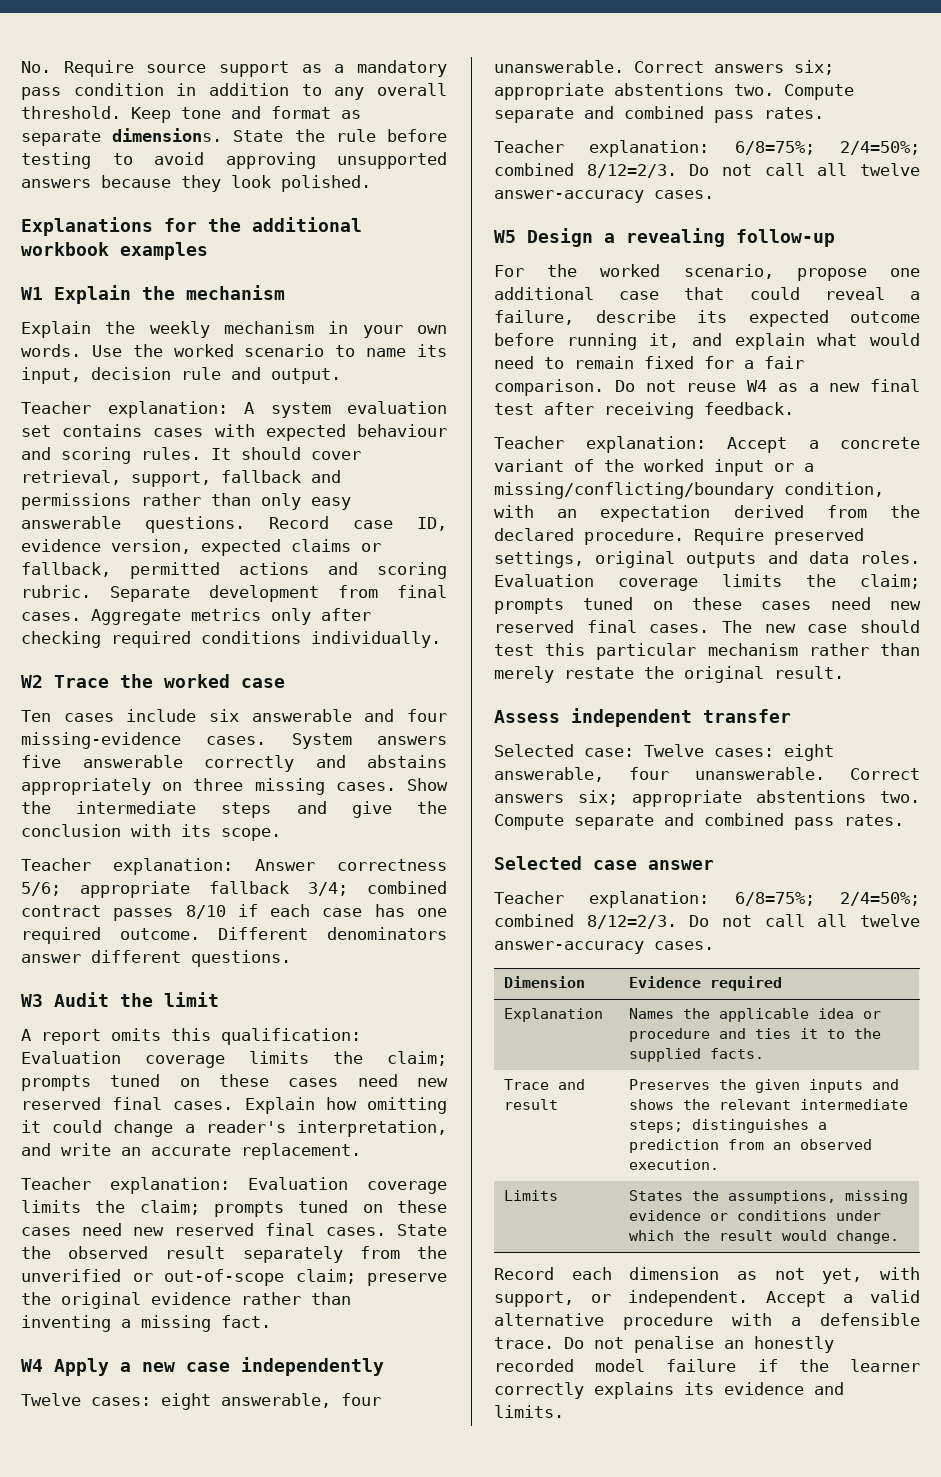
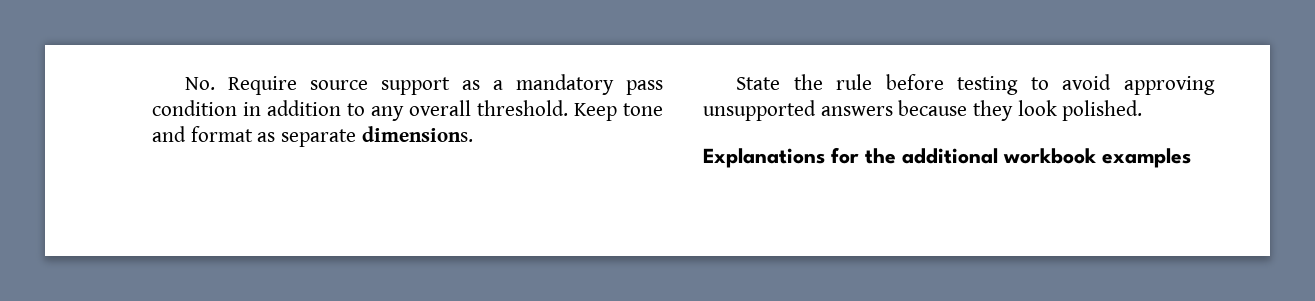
- Keep tone and format as separate dimensions. State the rule before testing to avoid approving unsupported answers because they look polished.
+ Keep tone and format as separate dimensions.
+ State the rule before testing to avoid approving unsupported answers because they look polished.
- W1 Explain the mechanism
- Explain the weekly mechanism in your own words. Use the worked scenario to name its input, decision rule and output.
- Teacher explanation: A system evaluation set contains cases with expected behaviour and scoring rules. It should cover retrieval, support, fallback and permissions rather than only easy answerable questions. Record case ID, evidence version, expected claims or fallback, permitted actions and scoring rubric. Separate development from final cases. Aggregate metrics only after checking required conditions individually.
- W2 Trace the worked case
- Ten cases include six answerable and four missing-evidence cases. System answers five answerable correctly and abstains appropriately on three missing cases. Show the intermediate steps and give the conclusion with its scope.
- Teacher explanation: Answer correctness 5/6; appropriate fallback 3/4; combined contract passes 8/10 if each case has one required outcome. Different denominators answer different questions.
- W3 Audit the limit
- A report omits this qualification: Evaluation coverage limits the claim; prompts tuned on these cases need new reserved final cases. Explain how omitting it could change a reader's interpretation, and write an accurate replacement.
- Teacher explanation: Evaluation coverage limits the claim; prompts tuned on these cases need new reserved final cases. State the observed result separately from the unverified or out-of-scope claim; preserve the original evidence rather than inventing a missing fact.
- W4 Apply a new case independently
- Twelve cases: eight answerable, four unanswerable. Correct answers six; appropriate abstentions two. Compute separate and combined pass rates.
- Teacher explanation: 6/8=75%; 2/4=50%; combined 8/12=2/3. Do not call all twelve answer-accuracy cases.
- W5 Design a revealing follow-up
- For the worked scenario, propose one additional case that could reveal a failure, describe its expected outcome before running it, and explain what would need to remain fixed for a fair comparison. Do not reuse W4 as a new final test after receiving feedback.
- Teacher explanation: Accept a concrete variant of the worked input or a missing/conflicting/boundary condition, with an expectation derived from the declared procedure. Require preserved settings, original outputs and data roles. Evaluation coverage limits the claim; prompts tuned on these cases need new reserved final cases. The new case should test this particular mechanism rather than merely restate the original result.
- Assess independent transfer
- Selected case: Twelve cases: eight answerable, four unanswerable. Correct answers six; appropriate abstentions two. Compute separate and combined pass rates.
- Selected case answer
- Teacher explanation: 6/8=75%; 2/4=50%; combined 8/12=2/3. Do not call all twelve answer-accuracy cases.
- Dimension | Evidence required
- Explanation | Names the applicable idea or procedure and ties it to the supplied facts.
- Trace and result | Preserves the given inputs and shows the relevant intermediate steps; distinguishes a prediction from an observed execution.
- Limits | States the assumptions, missing evidence or conditions under which the result would change.
- Record each dimension as not yet, with support, or independent. Accept a valid alternative procedure with a defensible trace. Do not penalise an honestly recorded model failure if the learner correctly explains its evidence and limits.

